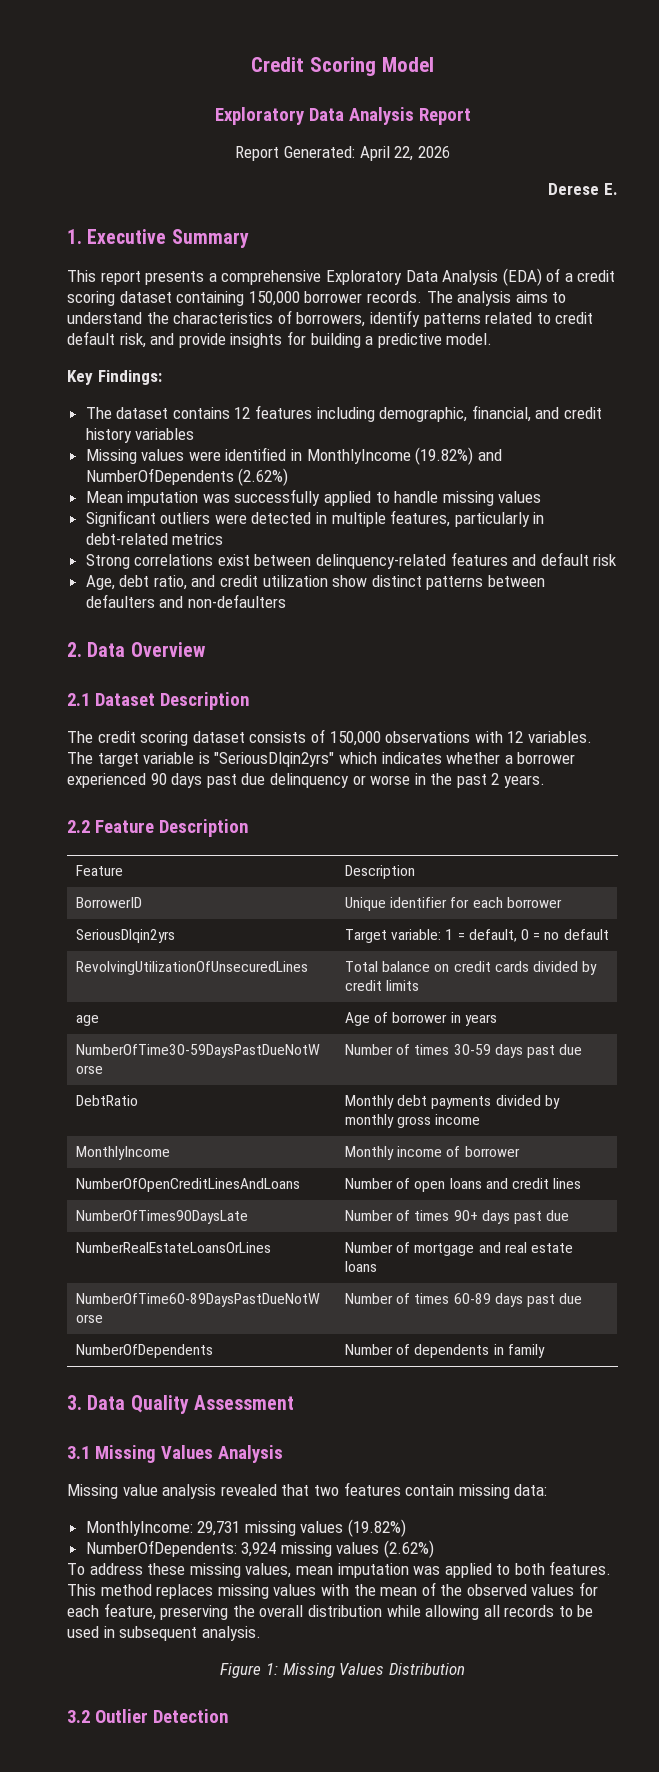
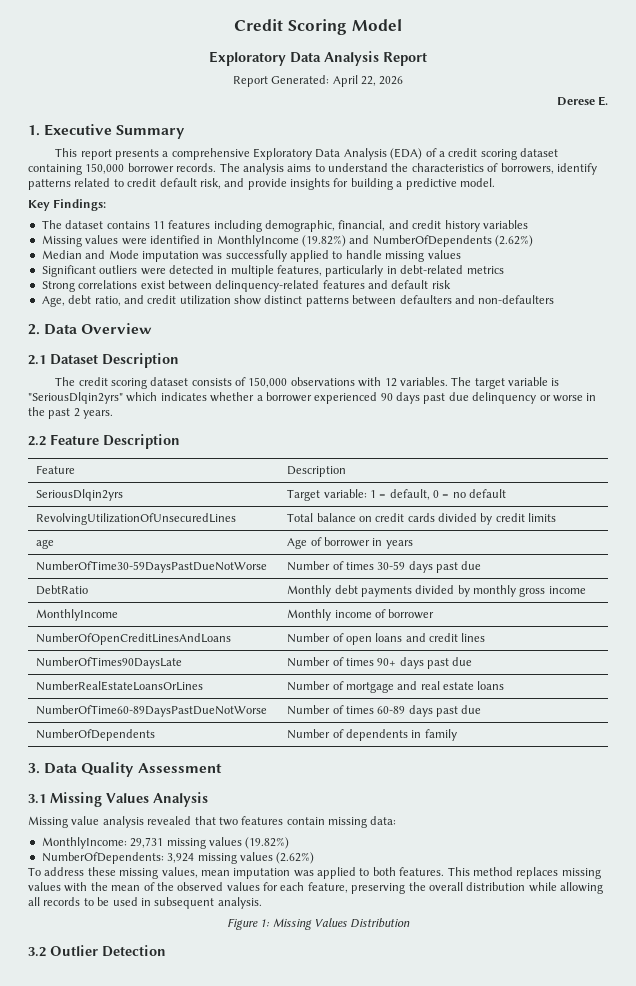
- The dataset contains 12 features including demographic, financial, and credit history variables
+ The dataset contains 11 features including demographic, financial, and credit history variables
- Mean imputation was successfully applied to handle missing values
+ Median and Mode imputation was successfully applied to handle missing values
- BorrowerID | Unique identifier for each borrower

